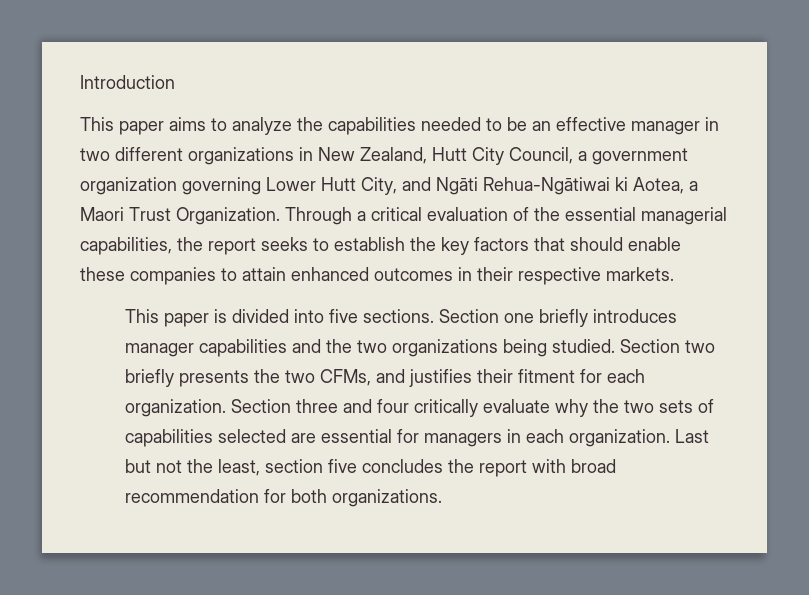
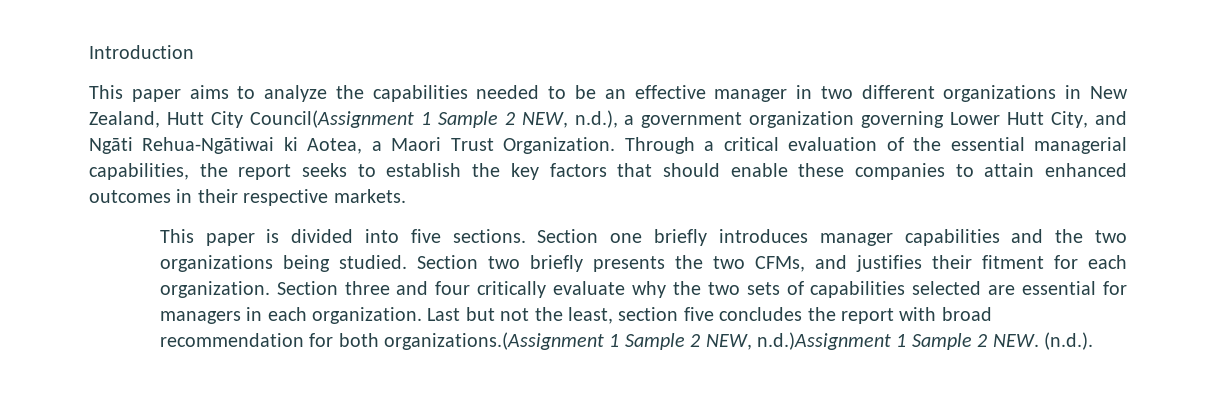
- This paper aims to analyze the capabilities needed to be an effective manager in two different organizations in New Zealand, Hutt City Council, a government organization governing Lower Hutt City, and Ngāti Rehua-Ngātiwai ki Aotea, a Maori Trust Organization.
+ This paper aims to analyze the capabilities needed to be an effective manager in two different organizations in New Zealand, Hutt City Council(Assignment 1 Sample 2 NEW, n.d.), a government organization governing Lower Hutt City, and Ngāti Rehua-Ngātiwai ki Aotea, a Maori Trust Organization.
- Last but not the least, section five concludes the report with broad recommendation for both organizations.
+ Last but not the least, section five concludes the report with broad recommendation for both organizations.(Assignment 1 Sample 2 NEW, n.d.)Assignment 1 Sample 2 NEW. (n.d.).

